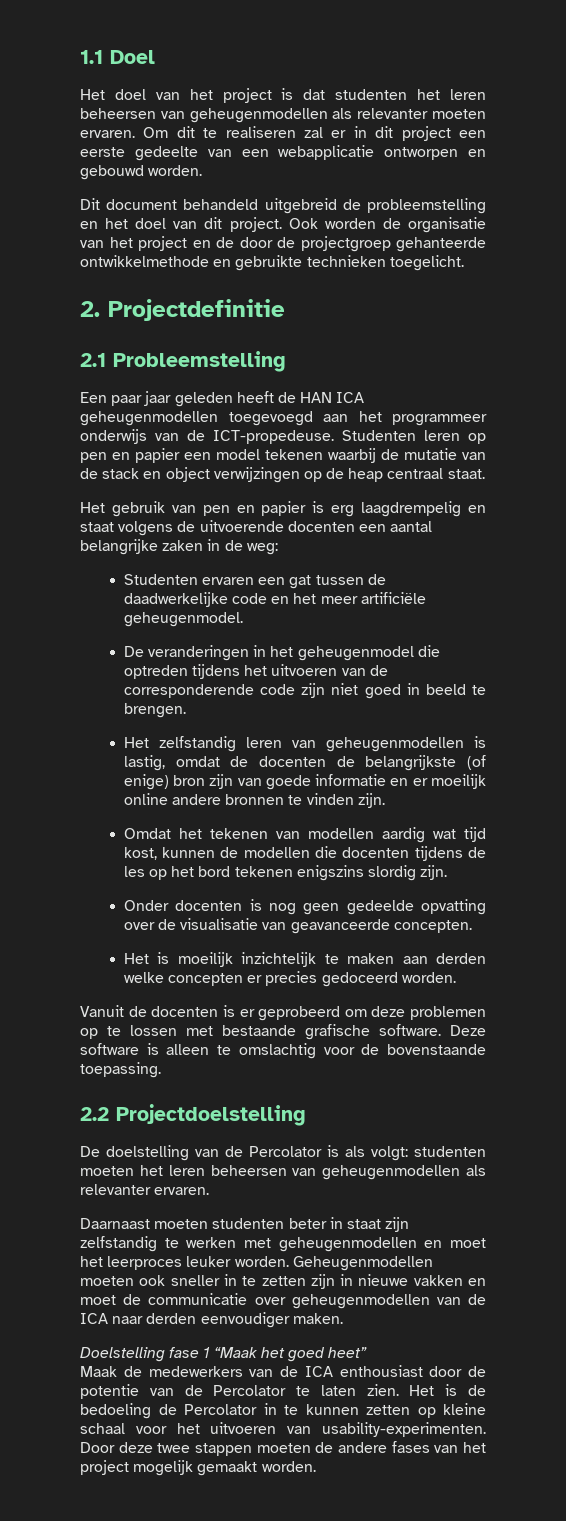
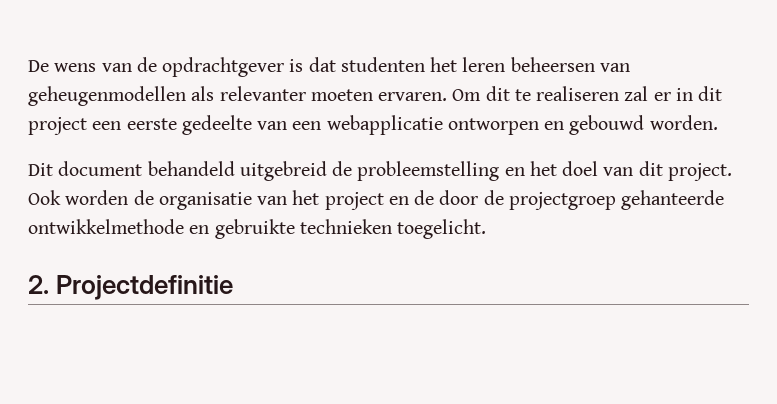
- 1.1 Doel
- Het doel van het project is dat studenten het leren beheersen van geheugenmodellen als relevanter moeten ervaren.
+ De wens van de opdrachtgever is dat studenten het leren beheersen van geheugenmodellen als relevanter moeten ervaren.
- 2.1 Probleemstelling
- Een paar jaar geleden heeft de HAN ICA geheugenmodellen toegevoegd aan het programmeer onderwijs van de ICT-propedeuse. Studenten leren op pen en papier een model tekenen waarbij de mutatie van de stack en object verwijzingen op de heap centraal staat.
- Het gebruik van pen en papier is erg laagdrempelig en staat volgens de uitvoerende docenten een aantal belangrijke zaken in de weg:
- Studenten ervaren een gat tussen de daadwerkelijke code en het meer artificiële geheugenmodel.
- De veranderingen in het geheugenmodel die optreden tijdens het uitvoeren van de corresponderende code zijn niet goed in beeld te brengen.
- Het zelfstandig leren van geheugenmodellen is lastig, omdat de docenten de belangrijkste (of enige) bron zijn van goede informatie en er moeilijk online andere bronnen te vinden zijn.
- Omdat het tekenen van modellen aardig wat tijd kost, kunnen de modellen die docenten tijdens de les op het bord tekenen enigszins slordig zijn.
- Onder docenten is nog geen gedeelde opvatting over de visualisatie van geavanceerde concepten.
- Het is moeilijk inzichtelijk te maken aan derden welke concepten er precies gedoceerd worden.
- Vanuit de docenten is er geprobeerd om deze problemen op te lossen met bestaande grafische software. Deze software is alleen te omslachtig voor de bovenstaande toepassing.
- 2.2 Projectdoelstelling
- De doelstelling van de Percolator is als volgt: studenten moeten het leren beheersen van geheugenmodellen als relevanter ervaren.
- Daarnaast moeten studenten beter in staat zijn zelfstandig te werken met geheugenmodellen en moet het leerproces leuker worden. Geheugenmodellen moeten ook sneller in te zetten zijn in nieuwe vakken en moet de communicatie over geheugenmodellen van de ICA naar derden eenvoudiger maken.
- Doelstelling fase 1 “Maak het goed heet”
- Maak de medewerkers van de ICA enthousiast door de potentie van de Percolator te laten zien. Het is de bedoeling de Percolator in te kunnen zetten op kleine schaal voor het uitvoeren van usability-experimenten. Door deze twee stappen moeten de andere fases van het project mogelijk gemaakt worden.

